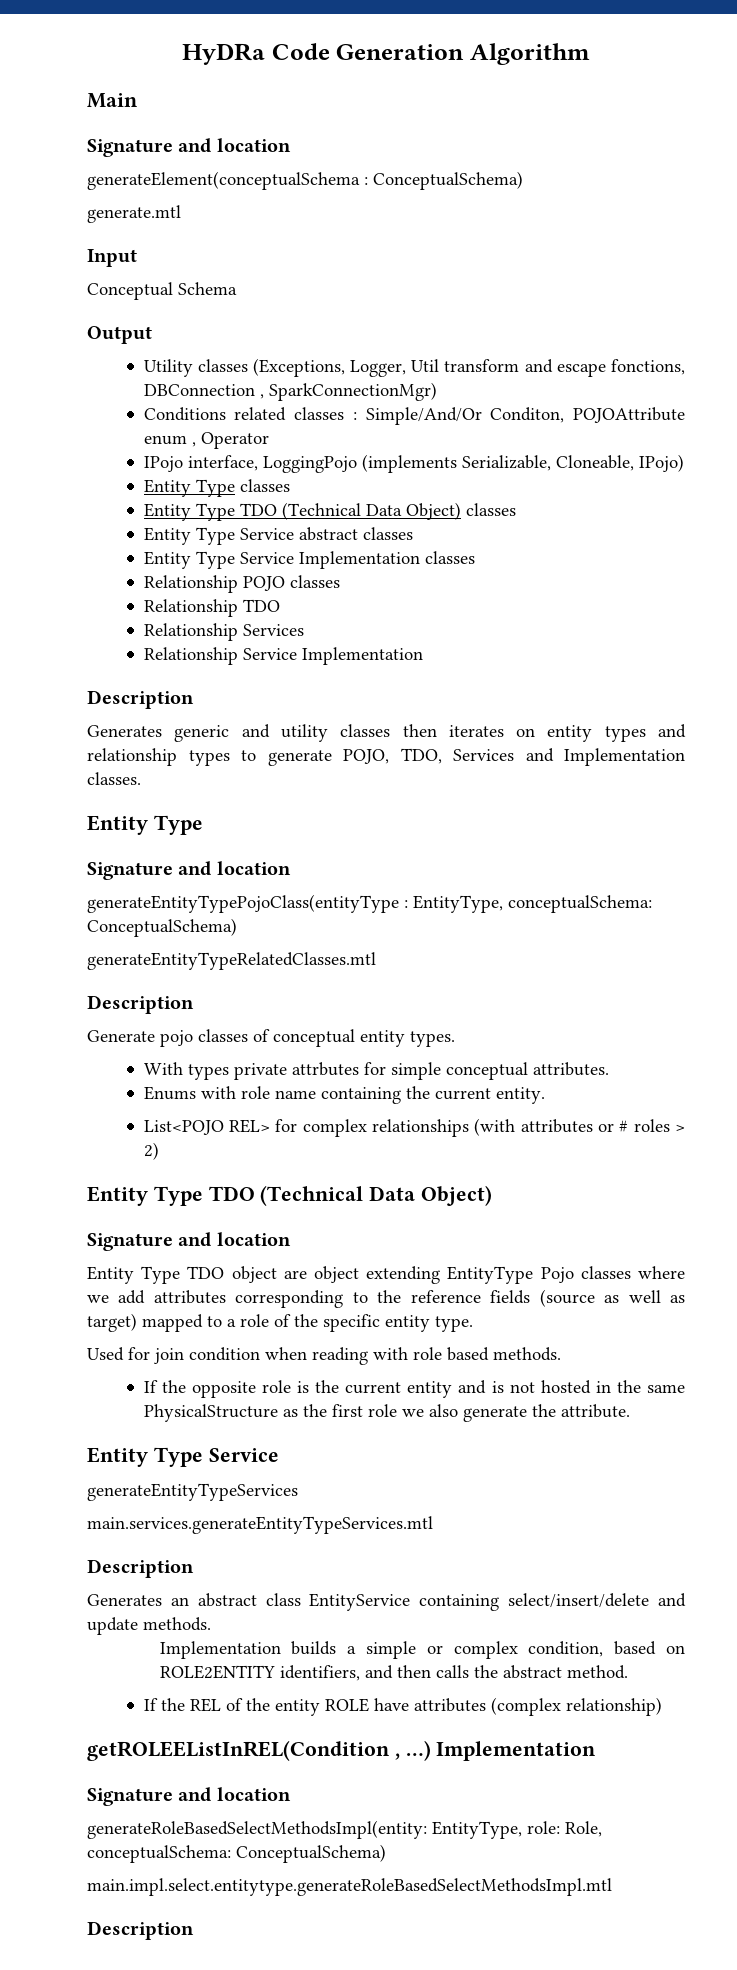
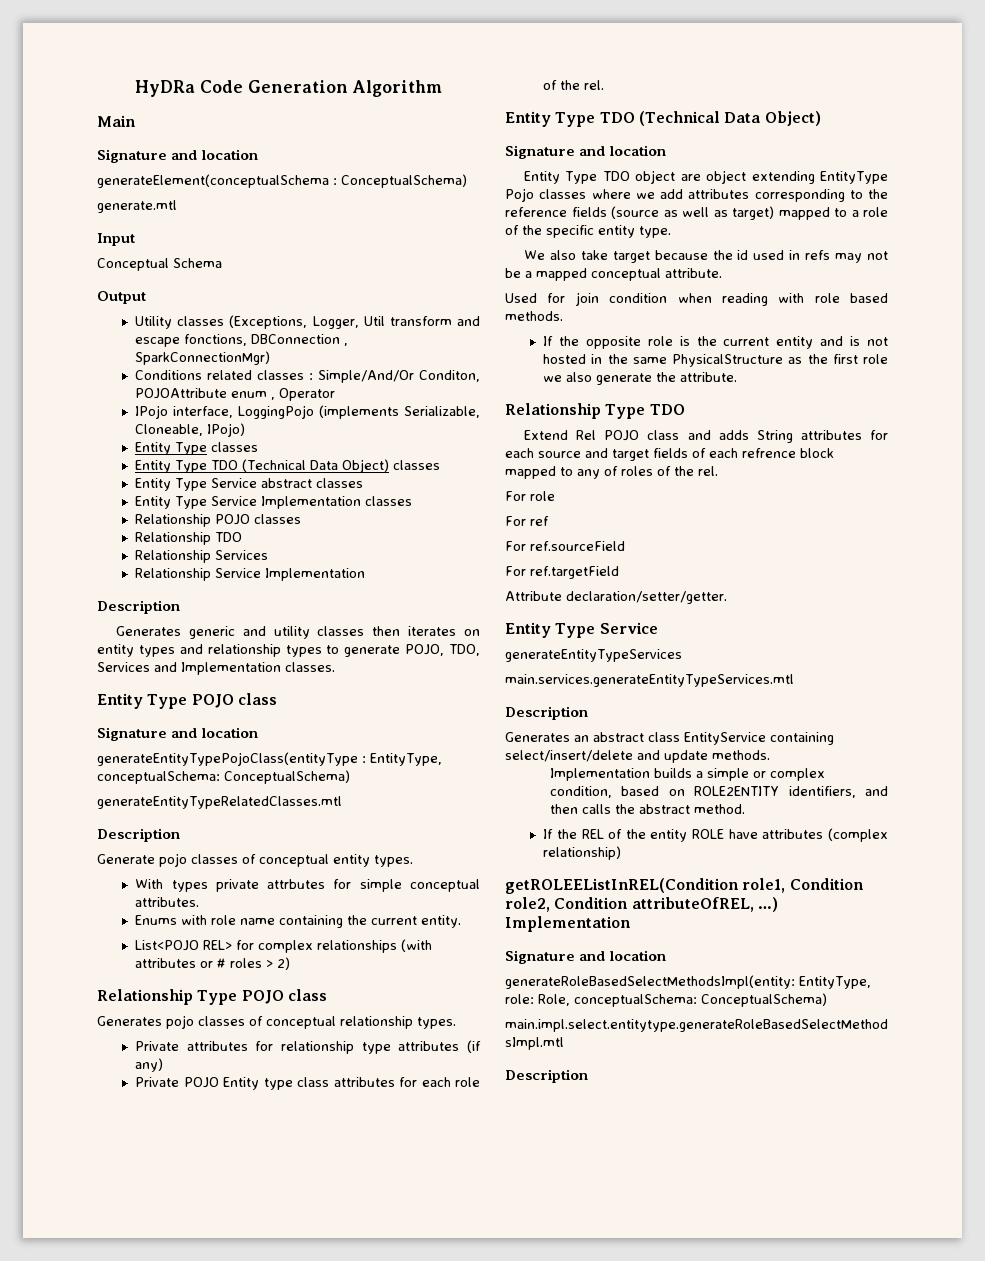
  Generates generic and utility classes then iterates on entity types and relationship types to generate POJO, TDO, Services and Implementation classes.
- Entity Type
+ Entity Type POJO class
+ Relationship Type POJO class
+ Generates pojo classes of conceptual relationship types.
+ Private attributes for relationship type attributes (if any)
+ Private POJO Entity type class attributes for each role of the rel.
+ We also take target because the id used in refs may not be a mapped conceptual attribute.
+ Relationship Type TDO
+ Extend Rel POJO class and adds String attributes for each source and target fields of each refrence block mapped to any of roles of the rel.
+ For role
+ For ref
+ For ref.sourceField
+ For ref.targetField
+ Attribute declaration/setter/getter.
- getROLEEListInREL(Condition , …)
+ getROLEEListInREL(Condition role1, Condition role2, Condition attributeOfREL, …)

